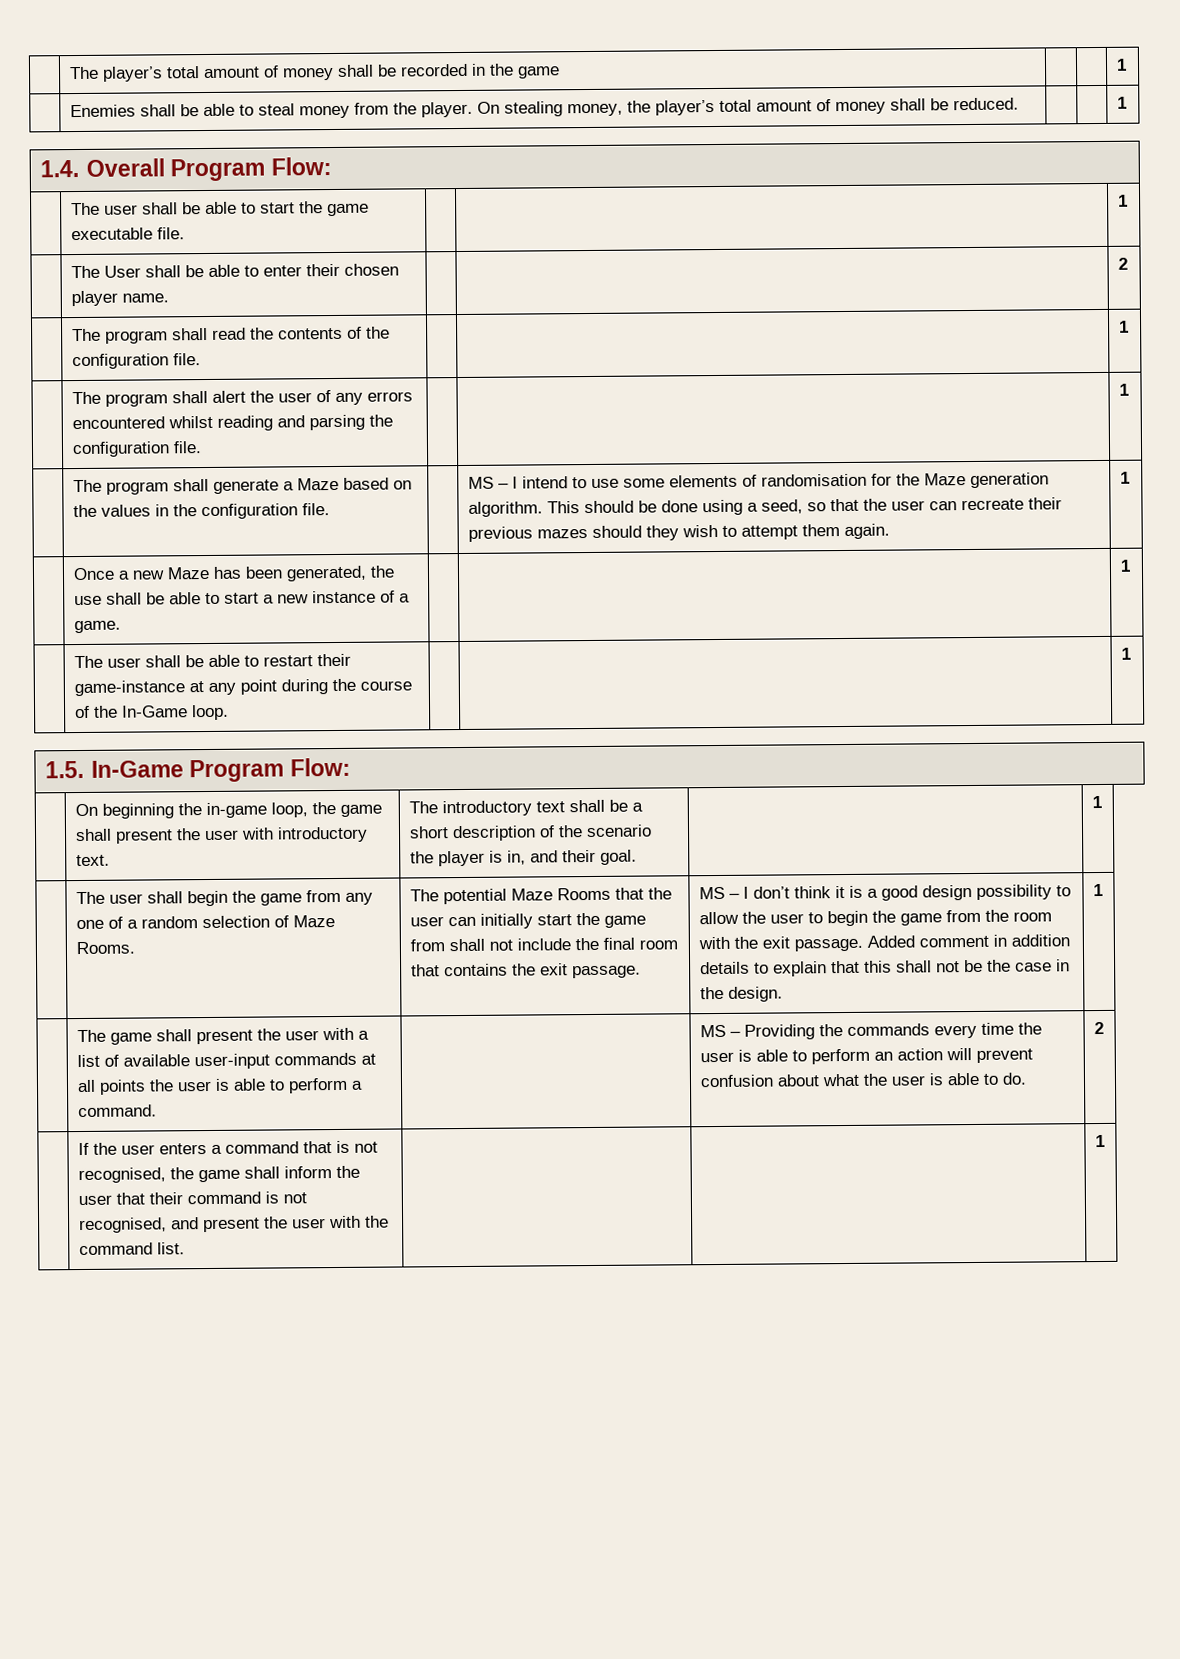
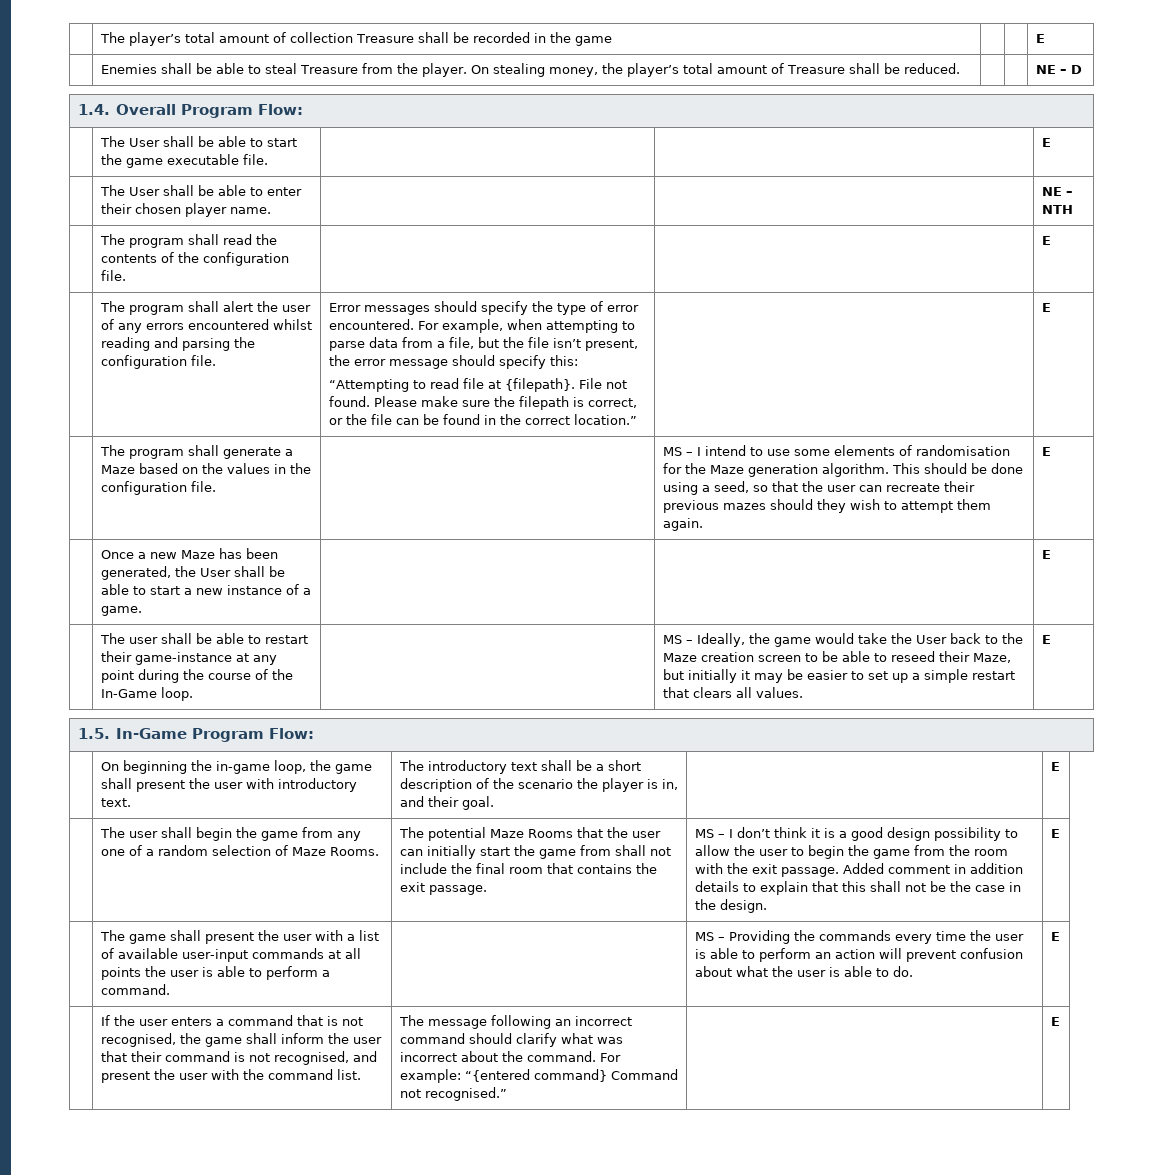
- | The player’s total amount of money shall be recorded in the game | | | 1
+ | The player’s total amount of collection Treasure shall be recorded in the game | | | E
- | Enemies shall be able to steal money from the player. On stealing money, the player’s total amount of money shall be reduced. | | | 1
+ | Enemies shall be able to steal Treasure from the player. On stealing money, the player’s total amount of Treasure shall be reduced. | | | NE – D
- | The user shall be able to start the game executable file. | | | 1
+ | The User shall be able to start the game executable file. | | | E
- | The User shall be able to enter their chosen player name. | | | 2
+ | The User shall be able to enter their chosen player name. | | | NE – NTH
- | The program shall read the contents of the configuration file. | | | 1
+ | The program shall read the contents of the configuration file. | | | E
- The program shall alert the user of any errors encountered whilst reading and parsing the configuration file. | | | 1
+ The program shall alert the user of any errors encountered whilst reading and parsing the configuration file. | Error messages should specify the type of error encountered. For example, when attempting to parse data from a file, but the file isn’t present, the error message should specify this:
+ “Attempting to read file at {filepath}. File not found. Please make sure the filepath is correct, or the file can be found in the correct location.” | | E
- This should be done using a seed, so that the user can recreate their previous mazes should they wish to attempt them again. | 1
+ This should be done using a seed, so that the user can recreate their previous mazes should they wish to attempt them again. | E
- | Once a new Maze has been generated, the use shall be able to start a new instance of a game. | | | 1
+ | Once a new Maze has been generated, the User shall be able to start a new instance of a game. | | | E
- The user shall be able to restart their game-instance at any point during the course of the In-Game loop. | | | 1
+ The user shall be able to restart their game-instance at any point during the course of the In-Game loop. | | MS – Ideally, the game would take the User back to the Maze creation screen to be able to reseed their Maze, but initially it may be easier to set up a simple restart that clears all values. | E
- | On beginning the in-game loop, the game shall present the user with introductory text. | The introductory text shall be a short description of the scenario the player is in, and their goal. | | 1
+ | On beginning the in-game loop, the game shall present the user with introductory text. | The introductory text shall be a short description of the scenario the player is in, and their goal. | | E
- Added comment in addition details to explain that this shall not be the case in the design. | 1
+ Added comment in addition details to explain that this shall not be the case in the design. | E
- MS – Providing the commands every time the user is able to perform an action will prevent confusion about what the user is able to do. | 2
+ MS – Providing the commands every time the user is able to perform an action will prevent confusion about what the user is able to do. | E
- If the user enters a command that is not recognised, the game shall inform the user that their command is not recognised, and present the user with the command list. | | | 1
+ If the user enters a command that is not recognised, the game shall inform the user that their command is not recognised, and present the user with the command list. | The message following an incorrect command should clarify what was incorrect about the command. For example: “{entered command} Command not recognised.” | | E

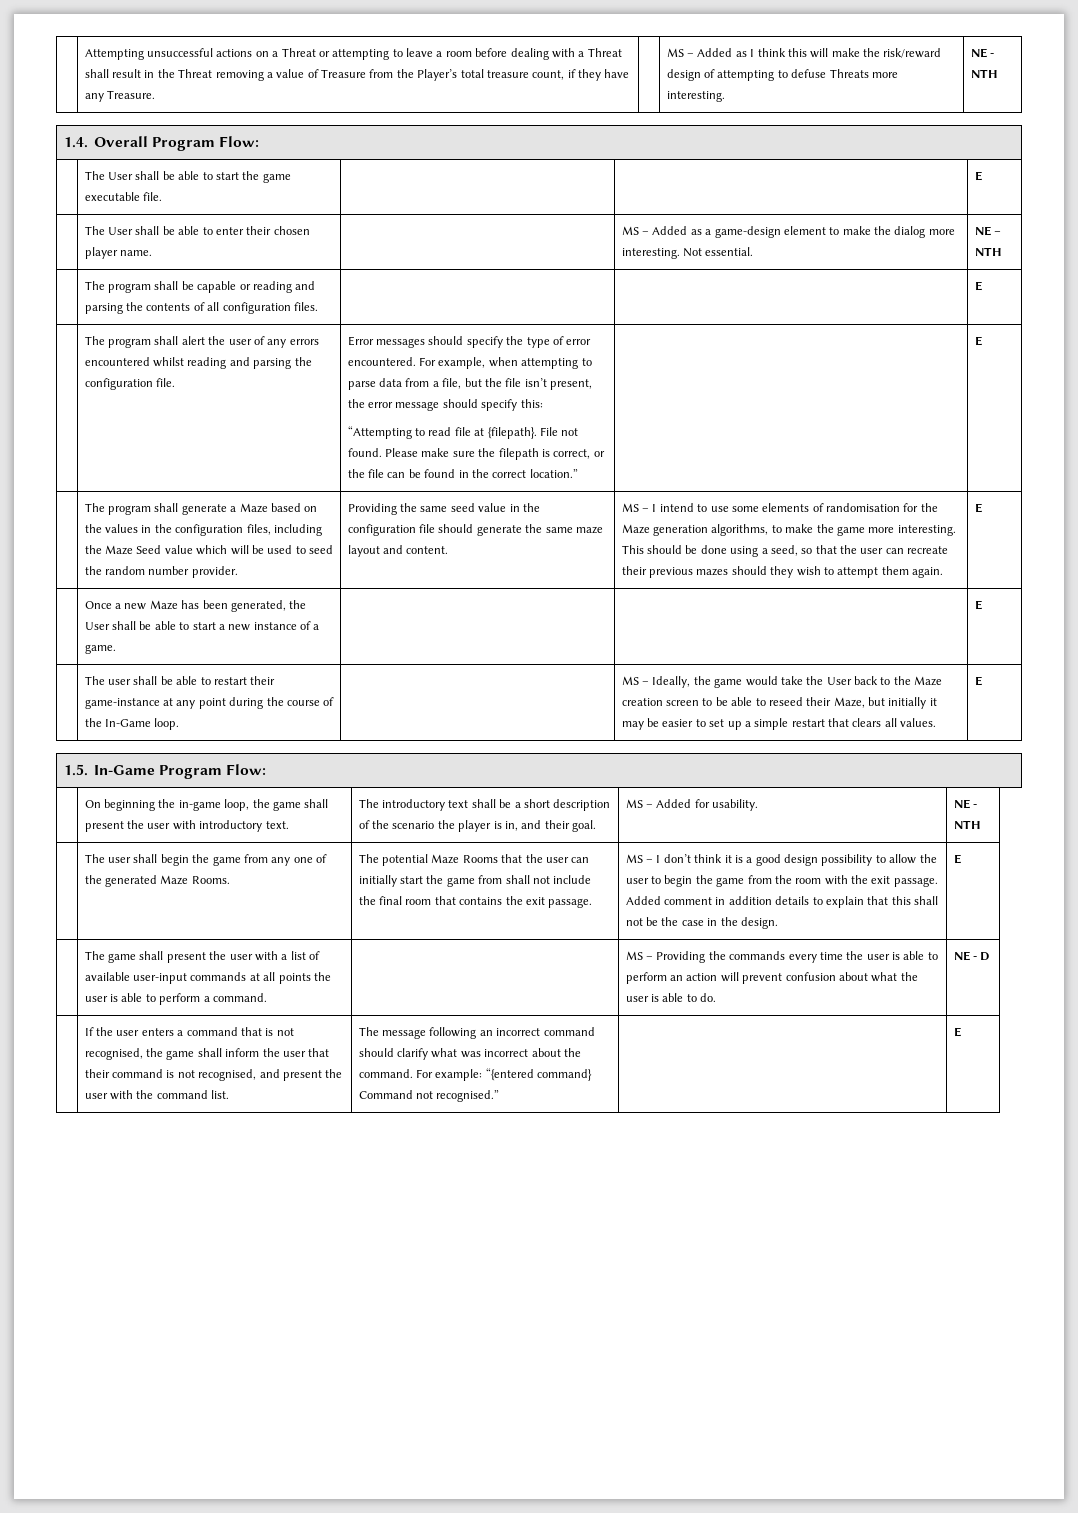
- The player’s total amount of collection Treasure shall be recorded in the game | | | E
- | Enemies shall be able to steal Treasure from the player. On stealing money, the player’s total amount of Treasure shall be reduced. | | | NE – D
+ Attempting unsuccessful actions on a Threat or attempting to leave a room before dealing with a Threat shall result in the Threat removing a value of Treasure from the Player’s total treasure count, if they have any Treasure. | | MS – Added as I think this will make the risk/reward design of attempting to defuse Threats more interesting. | NE - NTH
- | The User shall be able to enter their chosen player name. | | | NE – NTH
+ | The User shall be able to enter their chosen player name. | | MS – Added as a game-design element to make the dialog more interesting. Not essential. | NE – NTH
- | The program shall read the contents of the configuration file. | | | E
+ | The program shall be capable or reading and parsing the contents of all configuration files. | | | E
- The program shall generate a Maze based on the values in the configuration file.
+ The program shall generate a Maze based on the values in the configuration files, including the Maze Seed value which will be used to seed the random number provider. | Providing the same seed value in the configuration file should generate the same maze layout and content.
- MS – I intend to use some elements of randomisation for the Maze generation algorithm.
+ MS – I intend to use some elements of randomisation for the Maze generation algorithms, to make the game more interesting.
- | On beginning the in-game loop, the game shall present the user with introductory text. | The introductory text shall be a short description of the scenario the player is in, and their goal. | | E
+ | On beginning the in-game loop, the game shall present the user with introductory text. | The introductory text shall be a short description of the scenario the player is in, and their goal. | MS – Added for usability. | NE - NTH
- The user shall begin the game from any one of a random selection of Maze Rooms.
+ The user shall begin the game from any one of the generated Maze Rooms.
- MS – Providing the commands every time the user is able to perform an action will prevent confusion about what the user is able to do. | E
+ MS – Providing the commands every time the user is able to perform an action will prevent confusion about what the user is able to do. | NE - D

